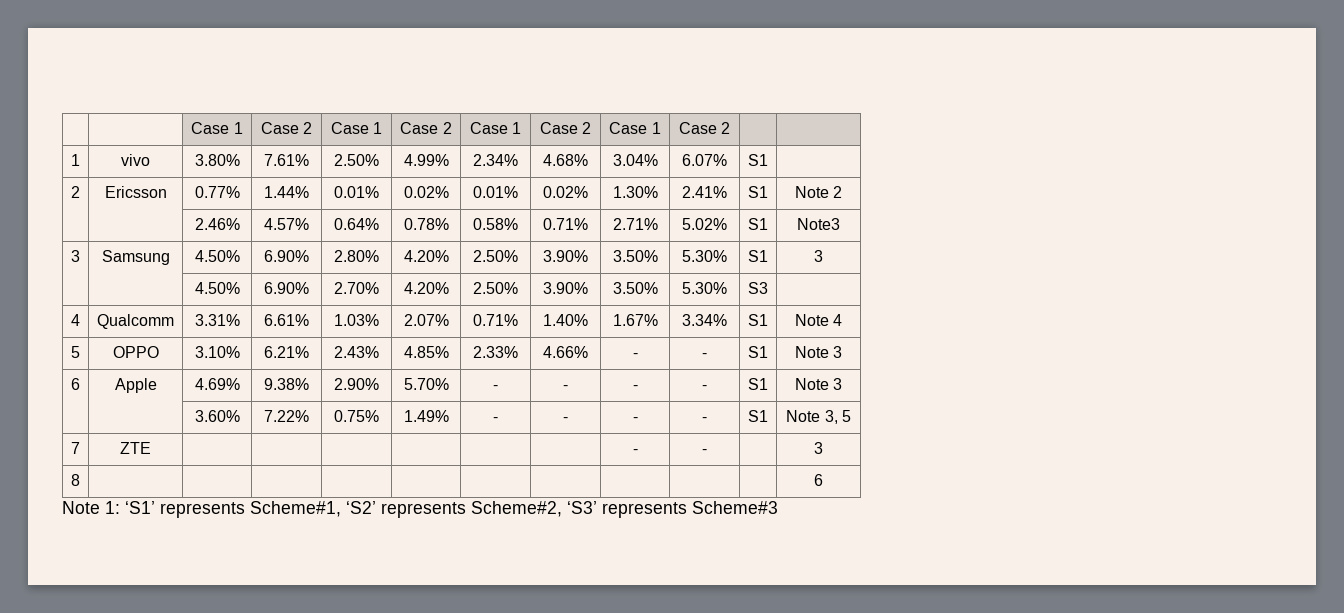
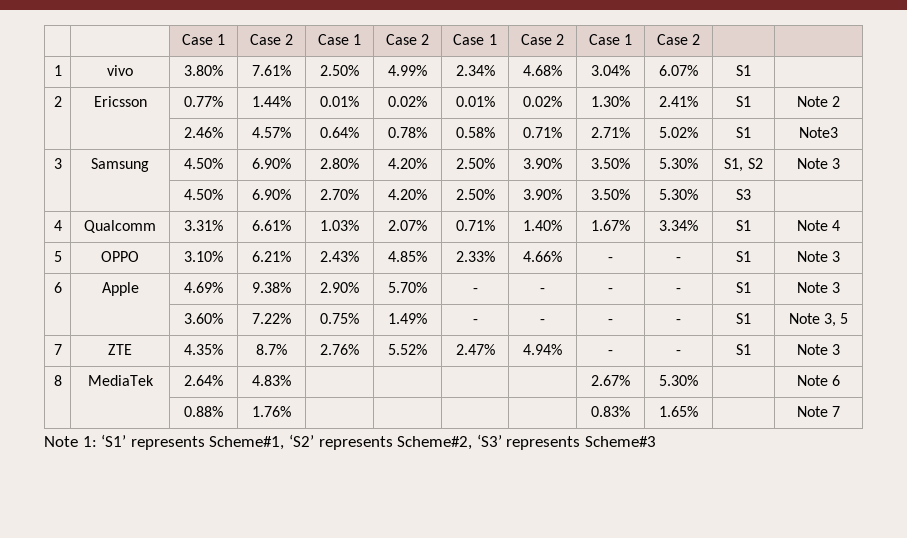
- 3 | Samsung | 4.50% | 6.90% | 2.80% | 4.20% | 2.50% | 3.90% | 3.50% | 5.30% | S1 | 3
+ 3 | Samsung | 4.50% | 6.90% | 2.80% | 4.20% | 2.50% | 3.90% | 3.50% | 5.30% | S1, S2 | Note 3
- 7 | ZTE | | | | | | | - | - | | 3
- 8 | | | | | | | | | | | 6
+ 7 | ZTE | 4.35% | 8.7% | 2.76% | 5.52% | 2.47% | 4.94% | - | - | S1 | Note 3
+ 8 | MediaTek | 2.64% | 4.83% | | | | | 2.67% | 5.30% | | Note 6
+ | | 0.88% | 1.76% | | | | | 0.83% | 1.65% | | Note 7

